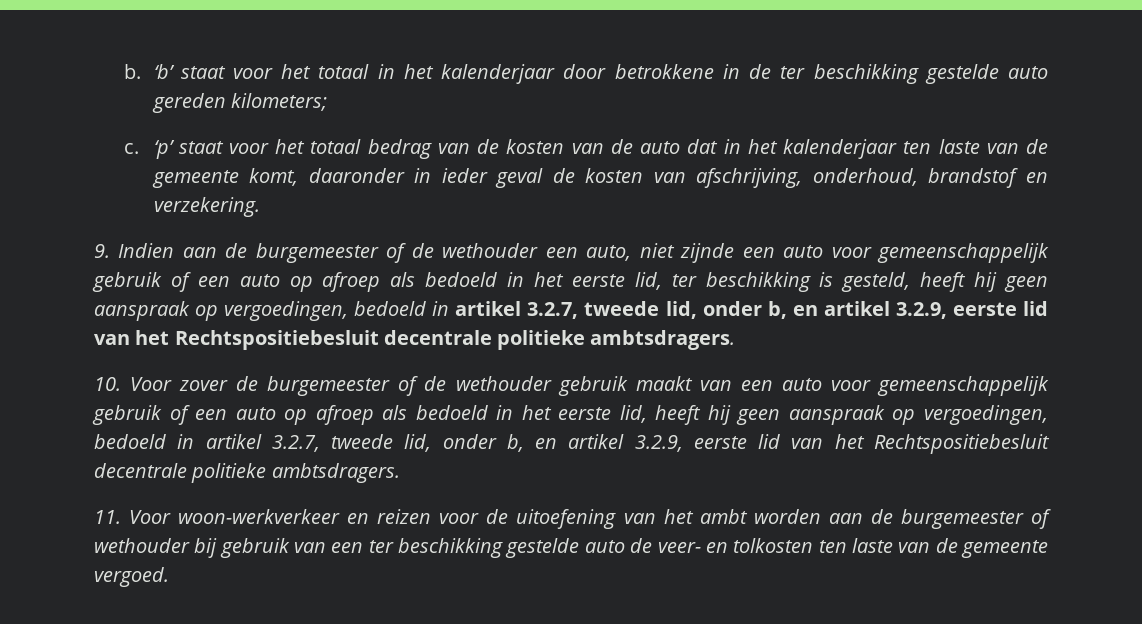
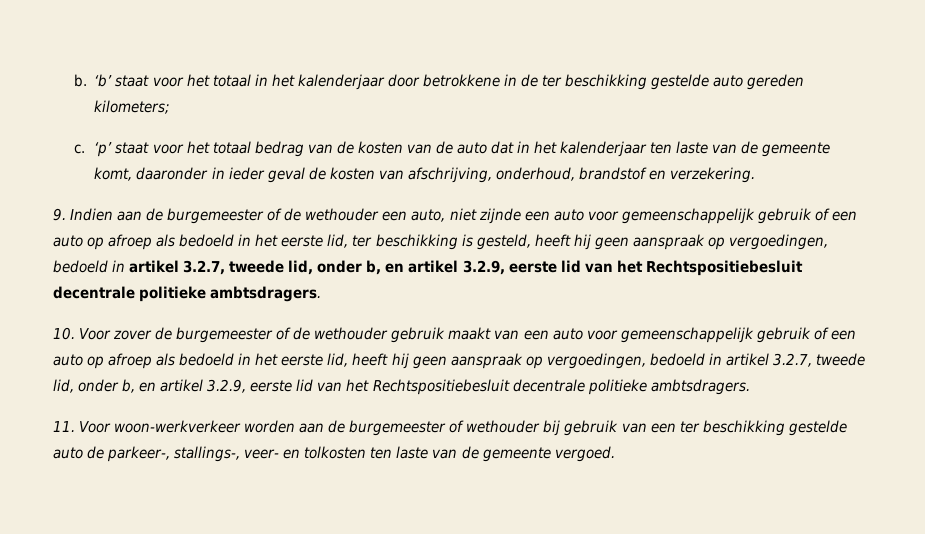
- 11. Voor woon-werkverkeer en reizen voor de uitoefening van het ambt worden aan de burgemeester of wethouder bij gebruik van een ter beschikking gestelde auto de veer- en tolkosten ten laste van de gemeente vergoed.
+ 11. Voor woon-werkverkeer worden aan de burgemeester of wethouder bij gebruik van een ter beschikking gestelde auto de parkeer-, stallings-, veer- en tolkosten ten laste van de gemeente vergoed.

